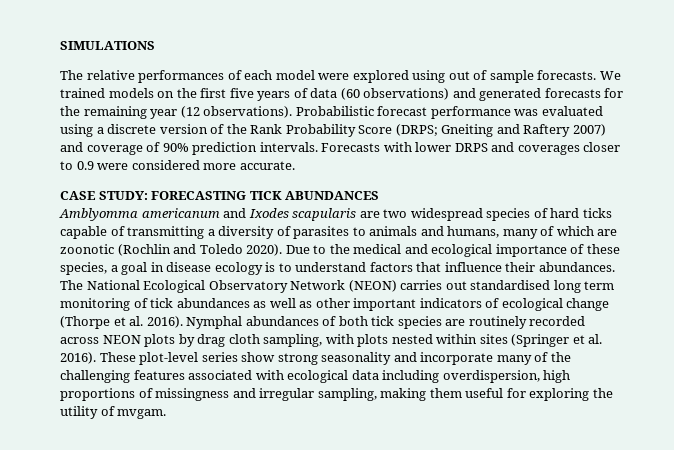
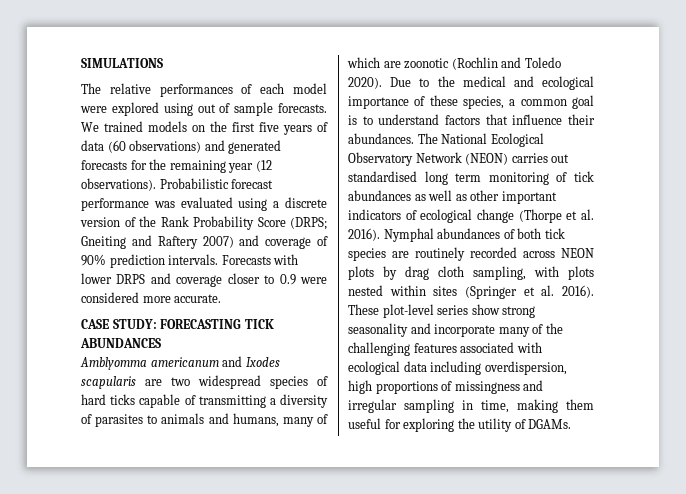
- Forecasts with lower DRPS and coverages closer to 0.9 were considered more accurate.
+ Forecasts with lower DRPS and coverage closer to 0.9 were considered more accurate.
- Due to the medical and ecological importance of these species, a goal in disease ecology is to understand factors that influence their abundances.
+ Due to the medical and ecological importance of these species, a common goal is to understand factors that influence their abundances.
- These plot-level series show strong seasonality and incorporate many of the challenging features associated with ecological data including overdispersion, high proportions of missingness and irregular sampling, making them useful for exploring the utility of mvgam.
+ These plot-level series show strong seasonality and incorporate many of the challenging features associated with ecological data including overdispersion, high proportions of missingness and irregular sampling in time, making them useful for exploring the utility of DGAMs.

